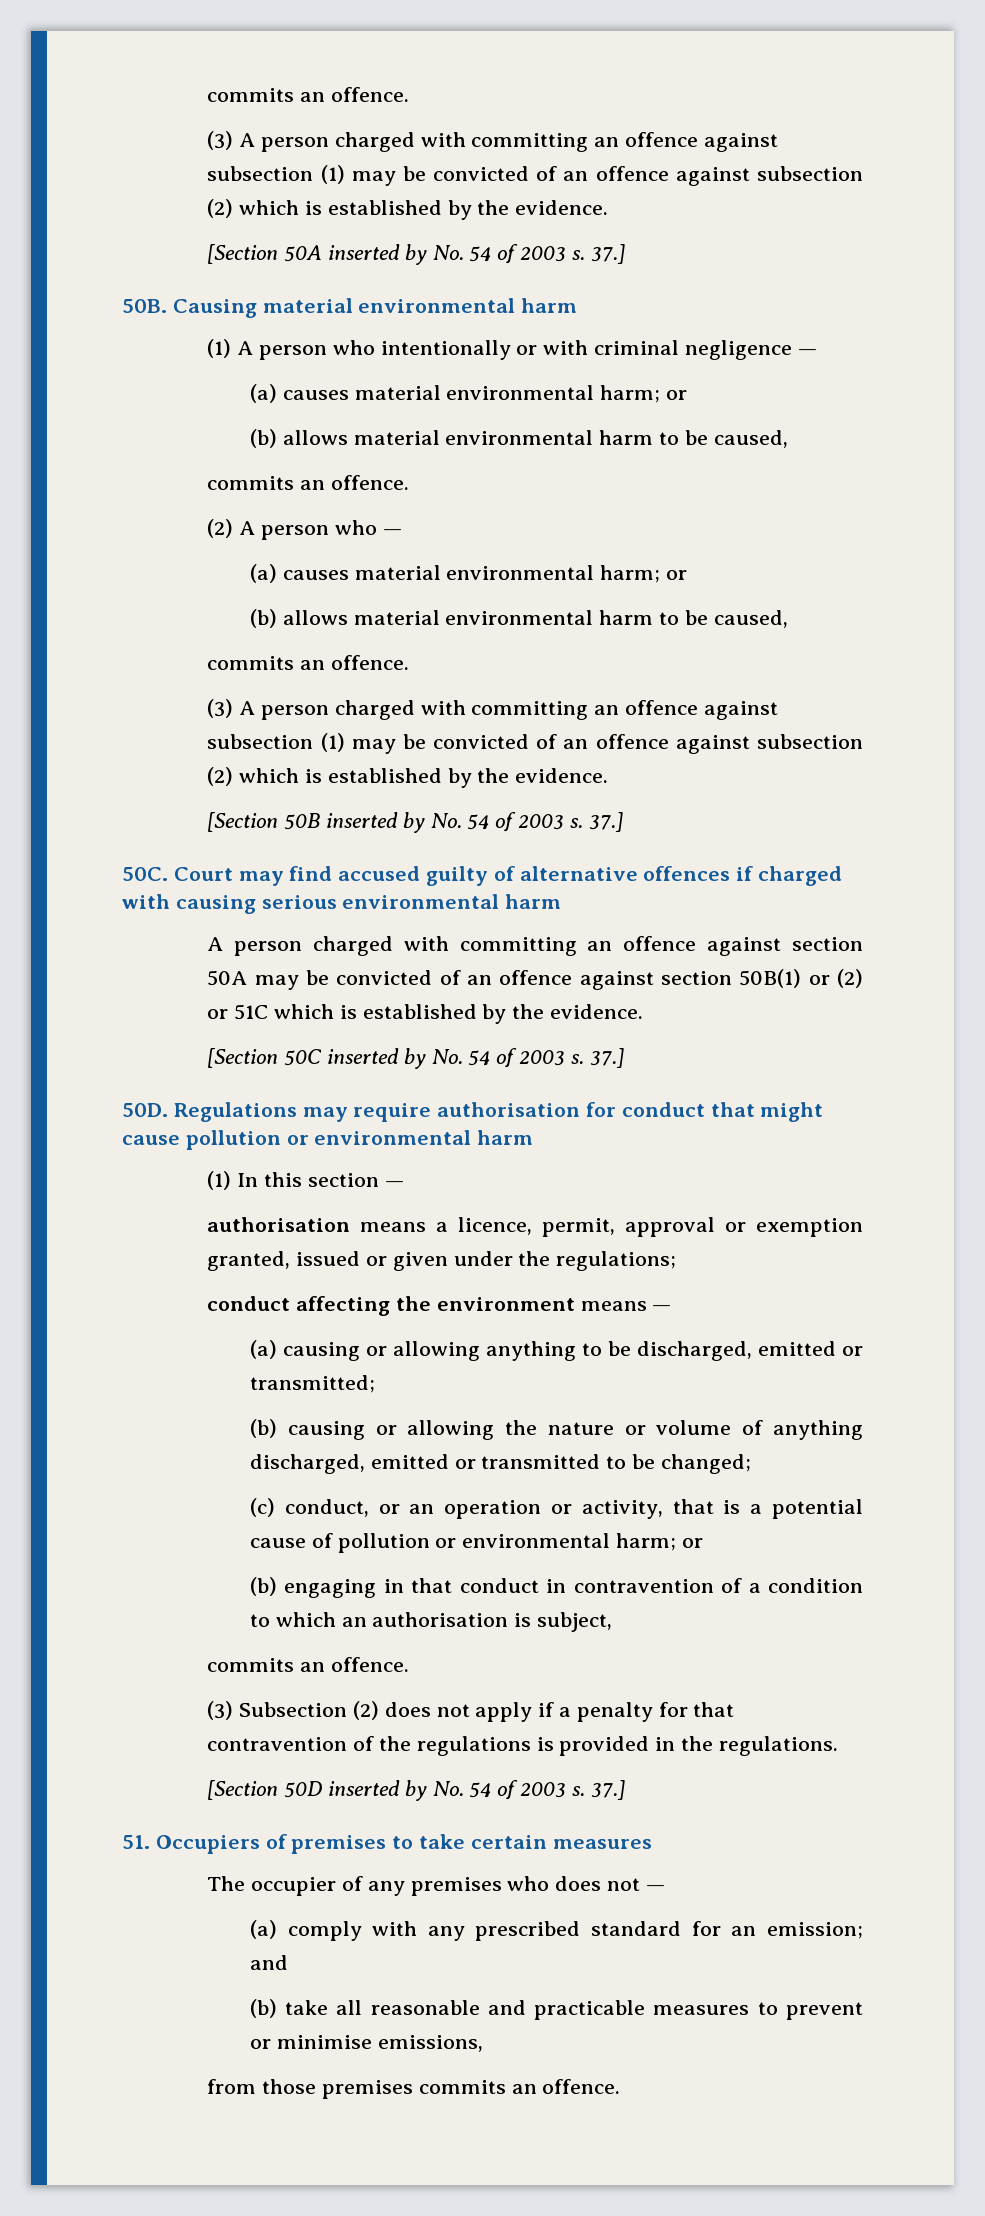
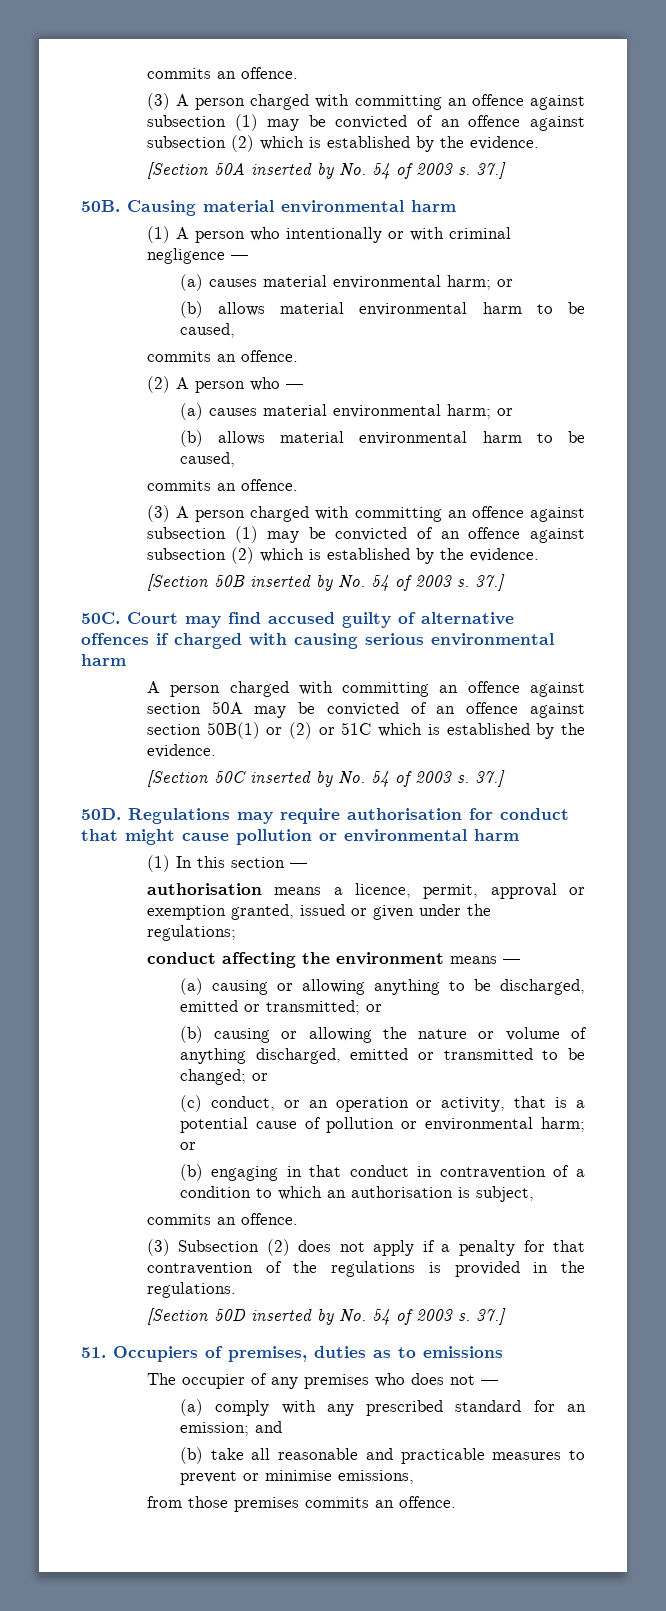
- (a) causing or allowing anything to be discharged, emitted or transmitted;
+ (a) causing or allowing anything to be discharged, emitted or transmitted; or
- (b) causing or allowing the nature or volume of anything discharged, emitted or transmitted to be changed;
+ (b) causing or allowing the nature or volume of anything discharged, emitted or transmitted to be changed; or
- 51. Occupiers of premises to take certain measures
+ 51. Occupiers of premises, duties as to emissions

